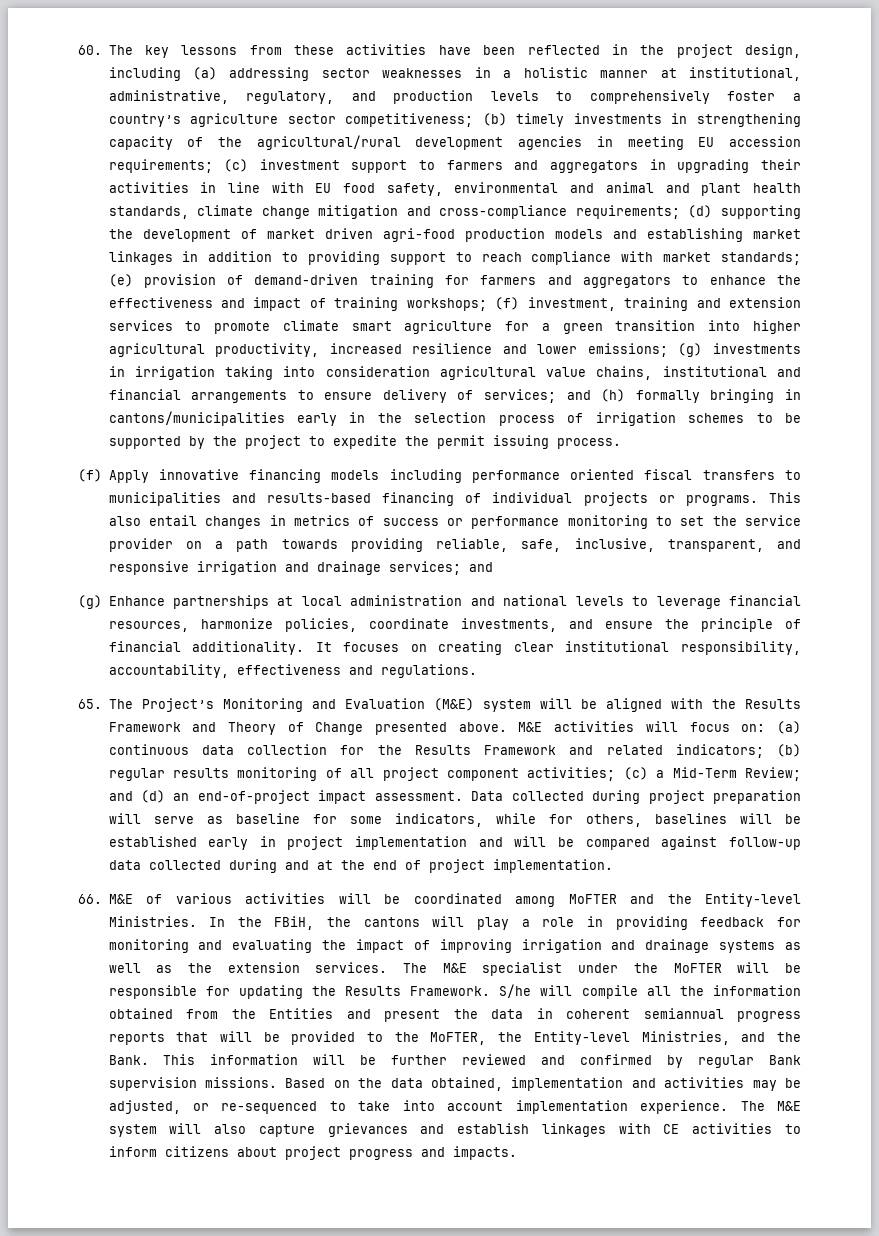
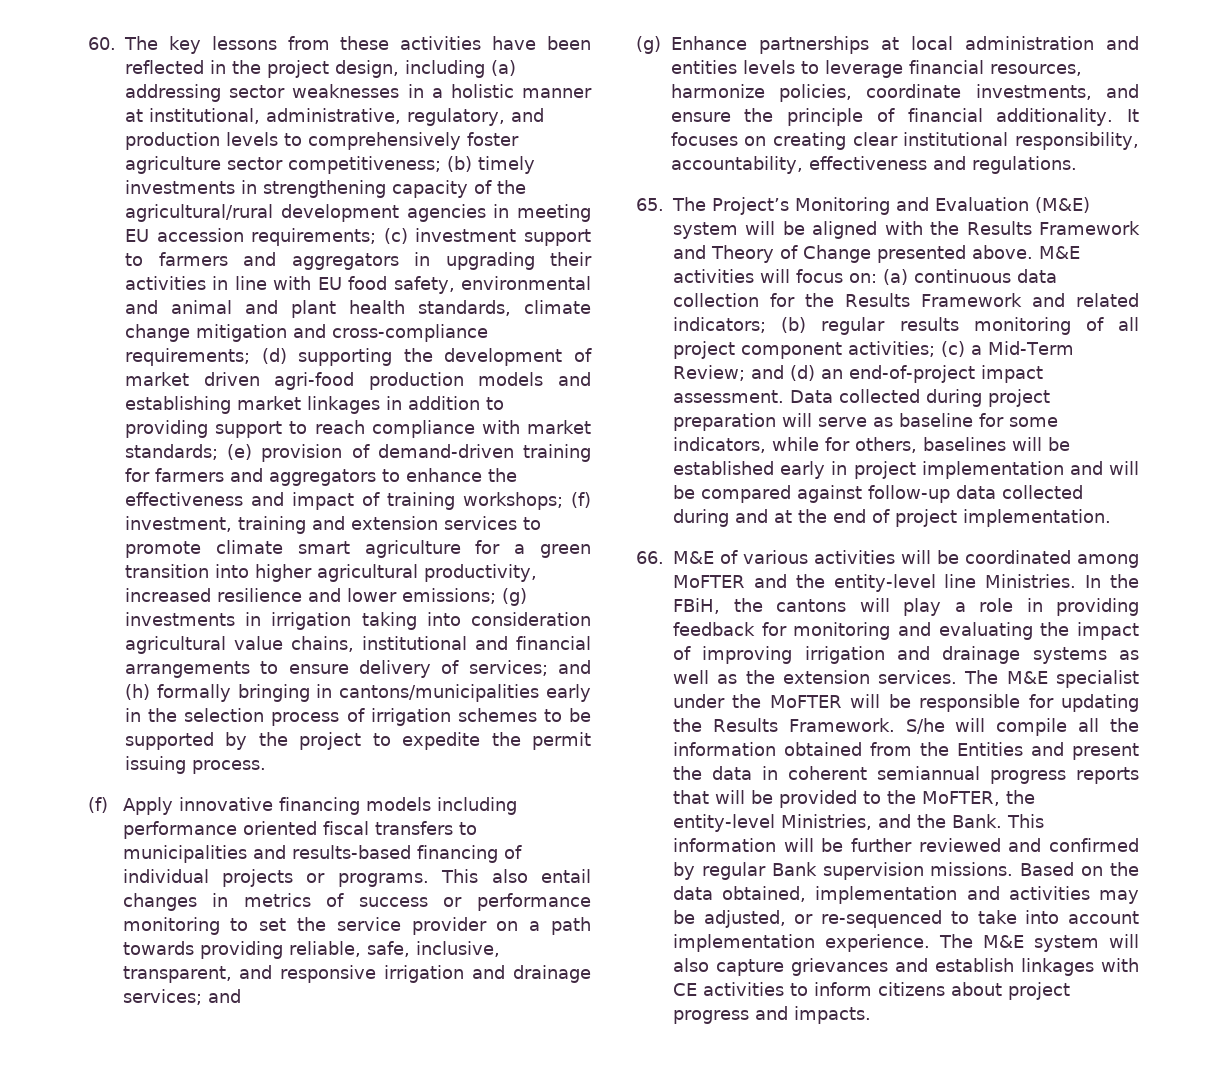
- 60. The key lessons from these activities have been reflected in the project design, including (a) addressing sector weaknesses in a holistic manner at institutional, administrative, regulatory, and production levels to comprehensively foster a country’s agriculture sector competitiveness;
+ 60. The key lessons from these activities have been reflected in the project design, including (a) addressing sector weaknesses in a holistic manner at institutional, administrative, regulatory, and production levels to comprehensively foster agriculture sector competitiveness;
- (g) Enhance partnerships at local administration and national levels to leverage financial resources, harmonize policies, coordinate investments, and ensure the principle of financial additionality.
+ (g) Enhance partnerships at local administration and entities levels to leverage financial resources, harmonize policies, coordinate investments, and ensure the principle of financial additionality.
- 66. M&E of various activities will be coordinated among MoFTER and the Entity-level Ministries.
+ 66. M&E of various activities will be coordinated among MoFTER and the entity-level line Ministries.
- S/he will compile all the information obtained from the Entities and present the data in coherent semiannual progress reports that will be provided to the MoFTER, the Entity-level Ministries, and the Bank.
+ S/he will compile all the information obtained from the Entities and present the data in coherent semiannual progress reports that will be provided to the MoFTER, the entity-level Ministries, and the Bank.

